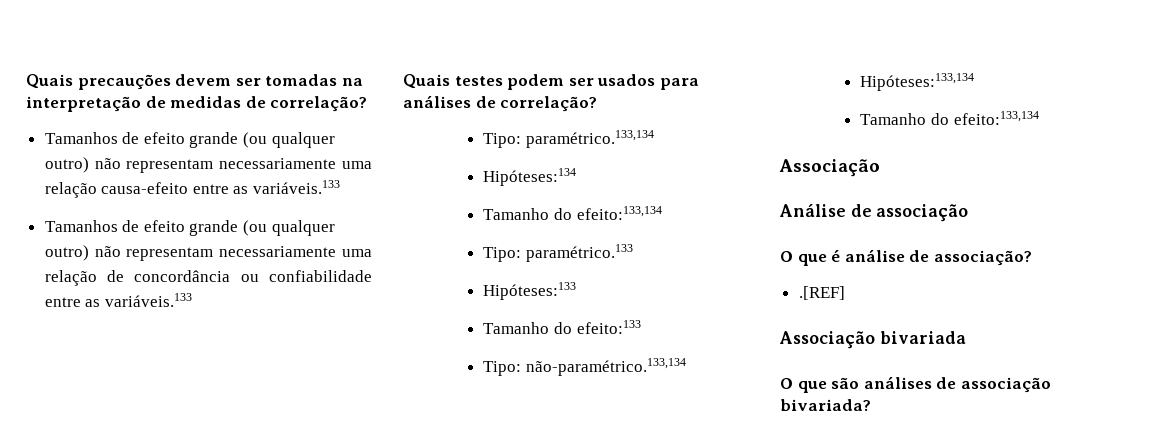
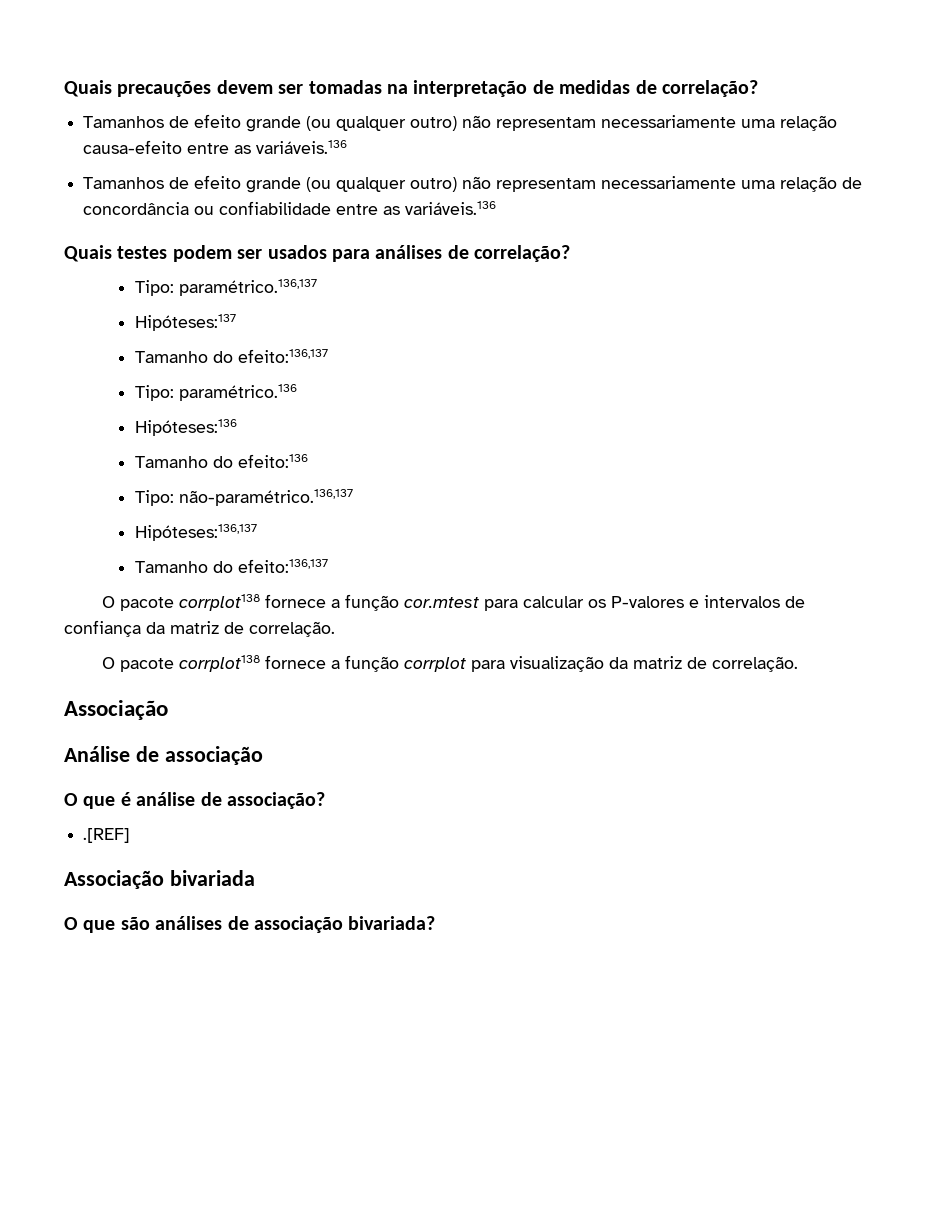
- Tamanhos de efeito grande (ou qualquer outro) não representam necessariamente uma relação causa-efeito entre as variáveis.133
+ Tamanhos de efeito grande (ou qualquer outro) não representam necessariamente uma relação causa-efeito entre as variáveis.136
- Tamanhos de efeito grande (ou qualquer outro) não representam necessariamente uma relação de concordância ou confiabilidade entre as variáveis.133
+ Tamanhos de efeito grande (ou qualquer outro) não representam necessariamente uma relação de concordância ou confiabilidade entre as variáveis.136
- Tipo: paramétrico.133,134
- Hipóteses:134
- Tamanho do efeito:133,134
- Tipo: paramétrico.133
- Hipóteses:133
- Tamanho do efeito:133
- Tipo: não-paramétrico.133,134
- Hipóteses:133,134
- Tamanho do efeito:133,134
+ Tipo: paramétrico.136,137
+ Hipóteses:137
+ Tamanho do efeito:136,137
+ Tipo: paramétrico.136
+ Hipóteses:136
+ Tamanho do efeito:136
+ Tipo: não-paramétrico.136,137
+ Hipóteses:136,137
+ Tamanho do efeito:136,137
+ O pacote corrplot138 fornece a função cor.mtest para calcular os P-valores e intervalos de confiança da matriz de correlação.
+ O pacote corrplot138 fornece a função corrplot para visualização da matriz de correlação.

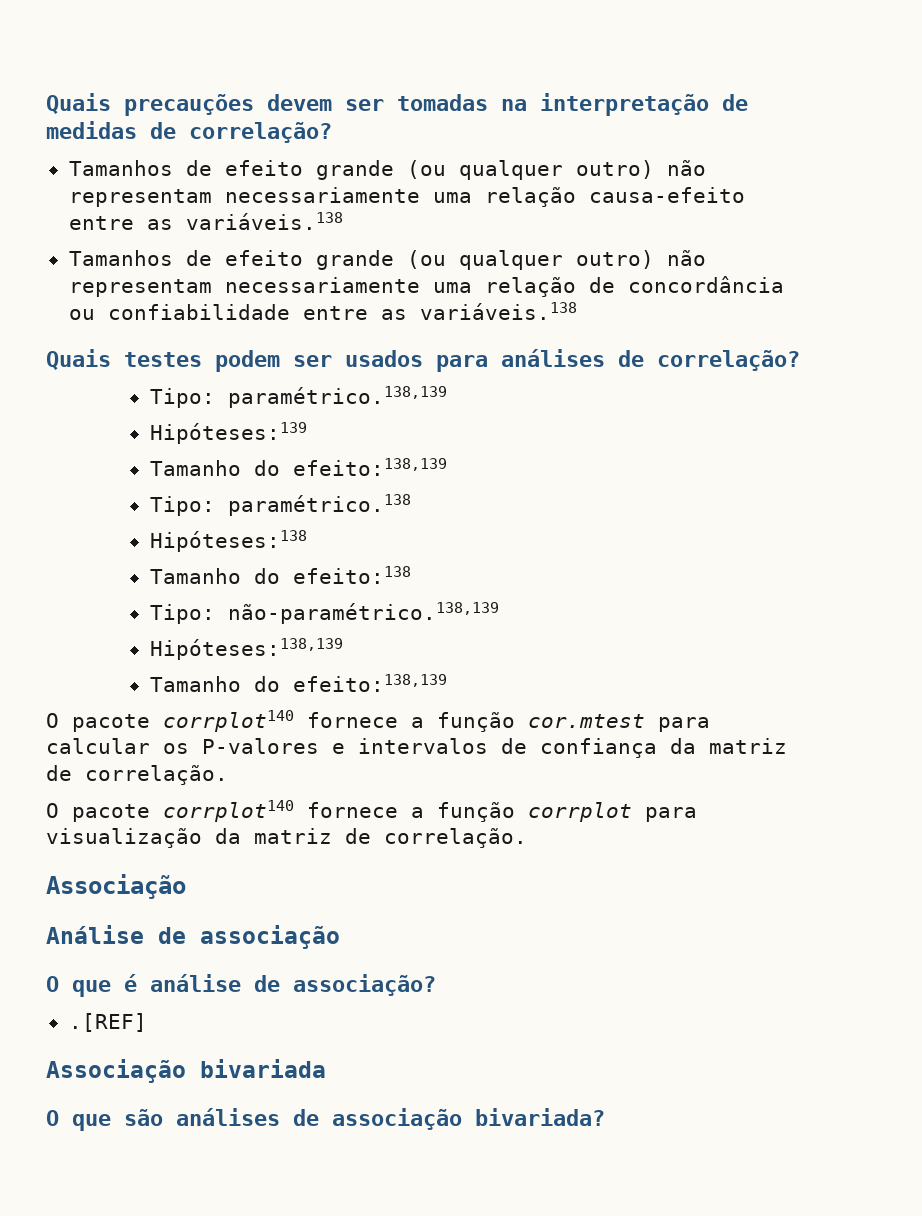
- Tamanhos de efeito grande (ou qualquer outro) não representam necessariamente uma relação causa-efeito entre as variáveis.136
+ Tamanhos de efeito grande (ou qualquer outro) não representam necessariamente uma relação causa-efeito entre as variáveis.138
- Tamanhos de efeito grande (ou qualquer outro) não representam necessariamente uma relação de concordância ou confiabilidade entre as variáveis.136
+ Tamanhos de efeito grande (ou qualquer outro) não representam necessariamente uma relação de concordância ou confiabilidade entre as variáveis.138
- Tipo: paramétrico.136,137
- Hipóteses:137
- Tamanho do efeito:136,137
- Tipo: paramétrico.136
- Hipóteses:136
- Tamanho do efeito:136
- Tipo: não-paramétrico.136,137
- Hipóteses:136,137
- Tamanho do efeito:136,137
- O pacote corrplot138 fornece a função cor.mtest para calcular os P-valores e intervalos de confiança da matriz de correlação.
+ Tipo: paramétrico.138,139
+ Hipóteses:139
+ Tamanho do efeito:138,139
+ Tipo: paramétrico.138
+ Hipóteses:138
+ Tamanho do efeito:138
+ Tipo: não-paramétrico.138,139
+ Hipóteses:138,139
+ Tamanho do efeito:138,139
+ O pacote corrplot140 fornece a função cor.mtest para calcular os P-valores e intervalos de confiança da matriz de correlação.
- O pacote corrplot138 fornece a função corrplot para visualização da matriz de correlação.
+ O pacote corrplot140 fornece a função corrplot para visualização da matriz de correlação.

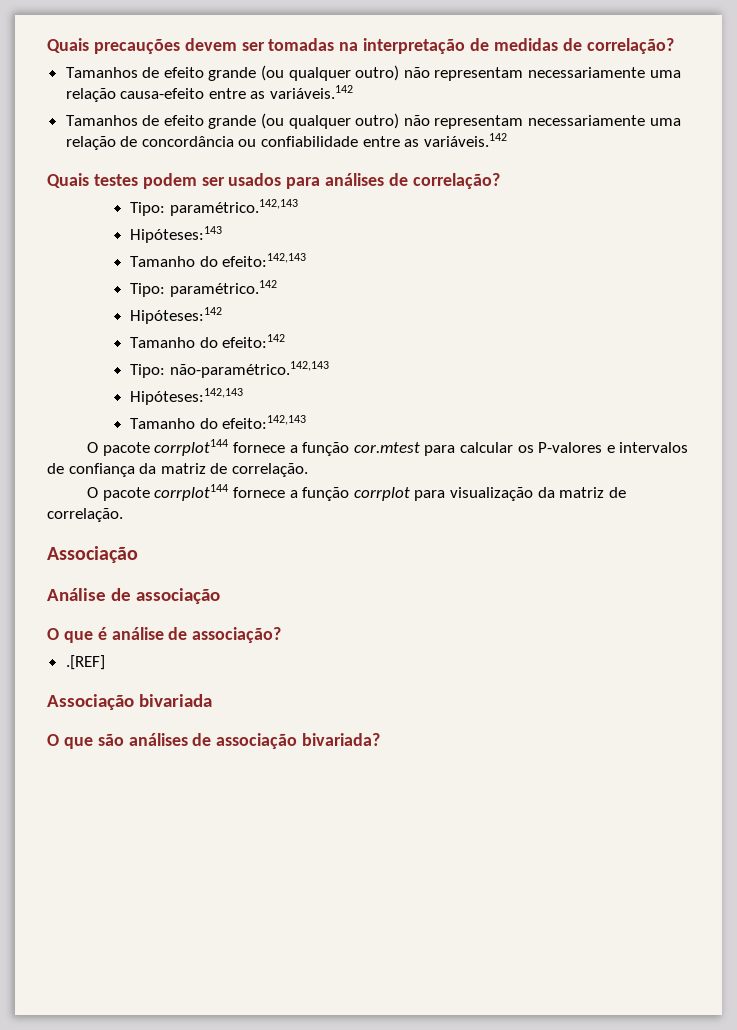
- Tamanhos de efeito grande (ou qualquer outro) não representam necessariamente uma relação causa-efeito entre as variáveis.138
+ Tamanhos de efeito grande (ou qualquer outro) não representam necessariamente uma relação causa-efeito entre as variáveis.142
- Tamanhos de efeito grande (ou qualquer outro) não representam necessariamente uma relação de concordância ou confiabilidade entre as variáveis.138
+ Tamanhos de efeito grande (ou qualquer outro) não representam necessariamente uma relação de concordância ou confiabilidade entre as variáveis.142
- Tipo: paramétrico.138,139
- Hipóteses:139
- Tamanho do efeito:138,139
- Tipo: paramétrico.138
- Hipóteses:138
- Tamanho do efeito:138
- Tipo: não-paramétrico.138,139
- Hipóteses:138,139
- Tamanho do efeito:138,139
- O pacote corrplot140 fornece a função cor.mtest para calcular os P-valores e intervalos de confiança da matriz de correlação.
+ Tipo: paramétrico.142,143
+ Hipóteses:143
+ Tamanho do efeito:142,143
+ Tipo: paramétrico.142
+ Hipóteses:142
+ Tamanho do efeito:142
+ Tipo: não-paramétrico.142,143
+ Hipóteses:142,143
+ Tamanho do efeito:142,143
+ O pacote corrplot144 fornece a função cor.mtest para calcular os P-valores e intervalos de confiança da matriz de correlação.
- O pacote corrplot140 fornece a função corrplot para visualização da matriz de correlação.
+ O pacote corrplot144 fornece a função corrplot para visualização da matriz de correlação.

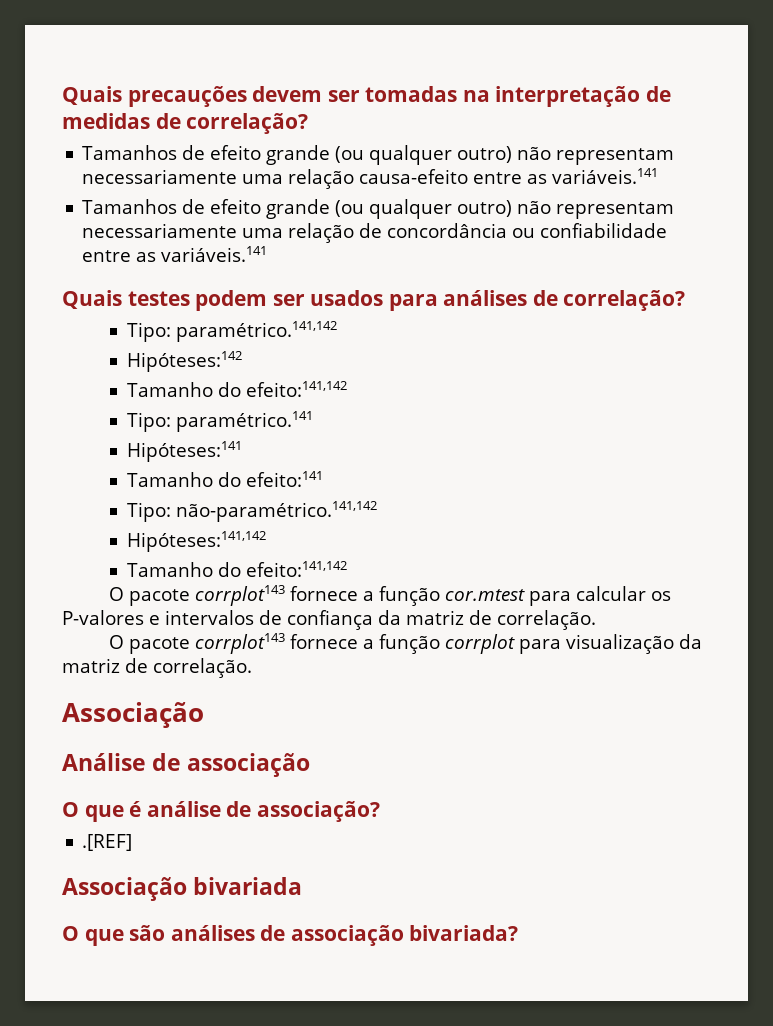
- Tamanhos de efeito grande (ou qualquer outro) não representam necessariamente uma relação causa-efeito entre as variáveis.142
+ Tamanhos de efeito grande (ou qualquer outro) não representam necessariamente uma relação causa-efeito entre as variáveis.141
- Tamanhos de efeito grande (ou qualquer outro) não representam necessariamente uma relação de concordância ou confiabilidade entre as variáveis.142
+ Tamanhos de efeito grande (ou qualquer outro) não representam necessariamente uma relação de concordância ou confiabilidade entre as variáveis.141
- Tipo: paramétrico.142,143
- Hipóteses:143
- Tamanho do efeito:142,143
- Tipo: paramétrico.142
+ Tipo: paramétrico.141,142
  Hipóteses:142
- Tamanho do efeito:142
- Tipo: não-paramétrico.142,143
- Hipóteses:142,143
- Tamanho do efeito:142,143
- O pacote corrplot144 fornece a função cor.mtest para calcular os P-valores e intervalos de confiança da matriz de correlação.
+ Tamanho do efeito:141,142
+ Tipo: paramétrico.141
+ Hipóteses:141
+ Tamanho do efeito:141
+ Tipo: não-paramétrico.141,142
+ Hipóteses:141,142
+ Tamanho do efeito:141,142
+ O pacote corrplot143 fornece a função cor.mtest para calcular os P-valores e intervalos de confiança da matriz de correlação.
- O pacote corrplot144 fornece a função corrplot para visualização da matriz de correlação.
+ O pacote corrplot143 fornece a função corrplot para visualização da matriz de correlação.

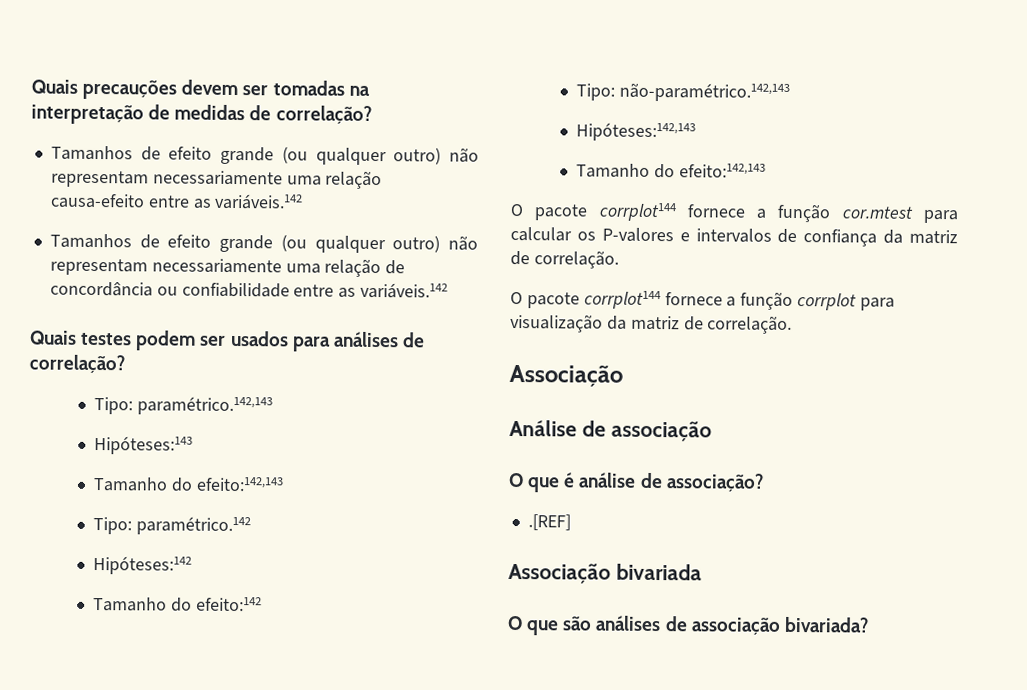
- Tamanhos de efeito grande (ou qualquer outro) não representam necessariamente uma relação causa-efeito entre as variáveis.141
+ Tamanhos de efeito grande (ou qualquer outro) não representam necessariamente uma relação causa-efeito entre as variáveis.142
- Tamanhos de efeito grande (ou qualquer outro) não representam necessariamente uma relação de concordância ou confiabilidade entre as variáveis.141
+ Tamanhos de efeito grande (ou qualquer outro) não representam necessariamente uma relação de concordância ou confiabilidade entre as variáveis.142
- Tipo: paramétrico.141,142
+ Tipo: paramétrico.142,143
+ Hipóteses:143
+ Tamanho do efeito:142,143
+ Tipo: paramétrico.142
  Hipóteses:142
- Tamanho do efeito:141,142
- Tipo: paramétrico.141
- Hipóteses:141
- Tamanho do efeito:141
- Tipo: não-paramétrico.141,142
- Hipóteses:141,142
- Tamanho do efeito:141,142
- O pacote corrplot143 fornece a função cor.mtest para calcular os P-valores e intervalos de confiança da matriz de correlação.
+ Tamanho do efeito:142
+ Tipo: não-paramétrico.142,143
+ Hipóteses:142,143
+ Tamanho do efeito:142,143
+ O pacote corrplot144 fornece a função cor.mtest para calcular os P-valores e intervalos de confiança da matriz de correlação.
- O pacote corrplot143 fornece a função corrplot para visualização da matriz de correlação.
+ O pacote corrplot144 fornece a função corrplot para visualização da matriz de correlação.

